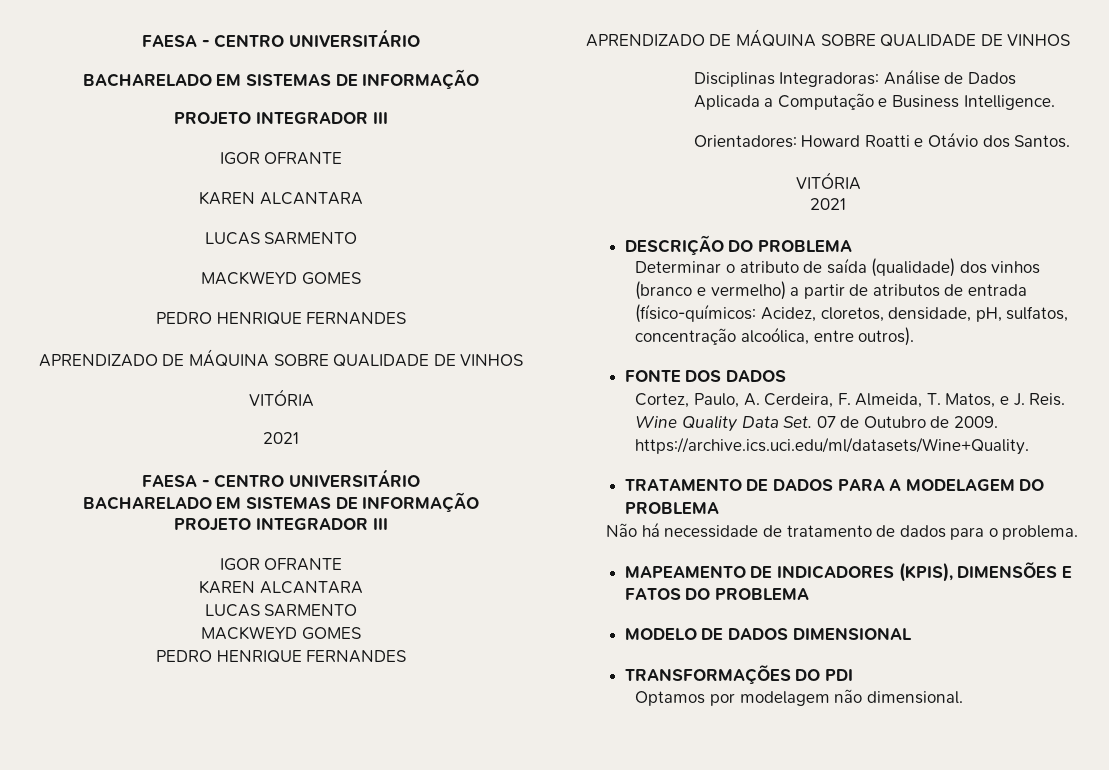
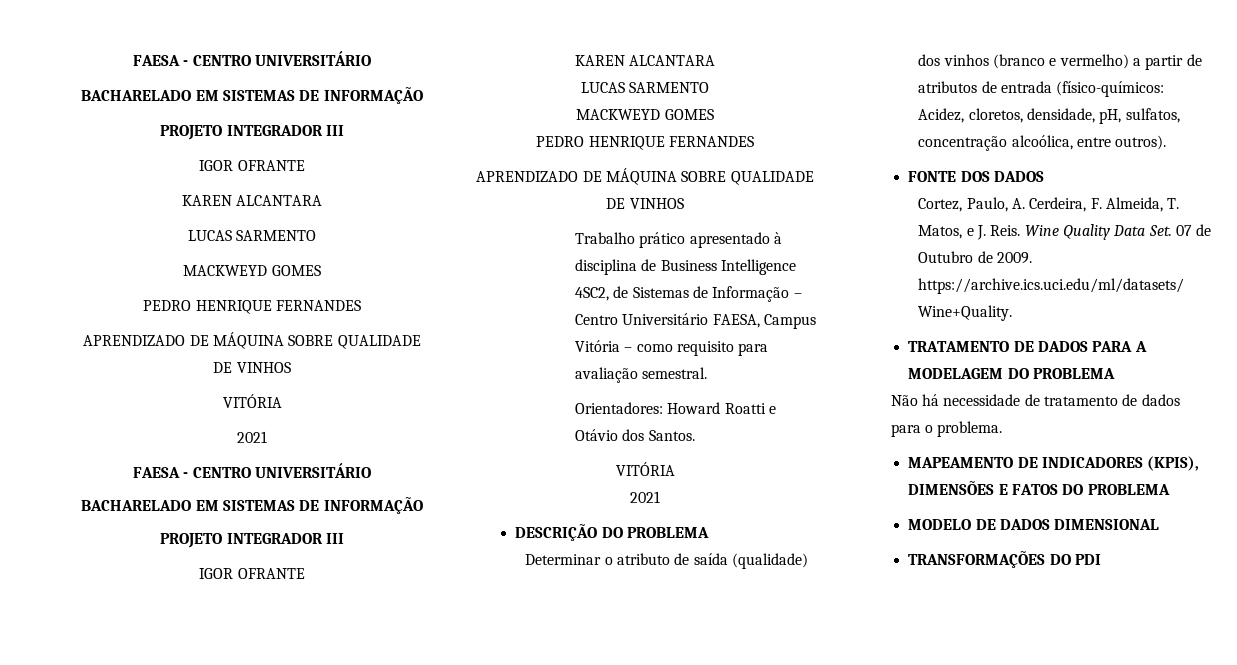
- Disciplinas Integradoras: Análise de Dados Aplicada a Computação e Business Intelligence.
+ Trabalho prático apresentado à disciplina de Business Intelligence 4SC2, de Sistemas de Informação – Centro Universitário FAESA, Campus Vitória – como requisito para avaliação semestral.
- Optamos por modelagem não dimensional.

